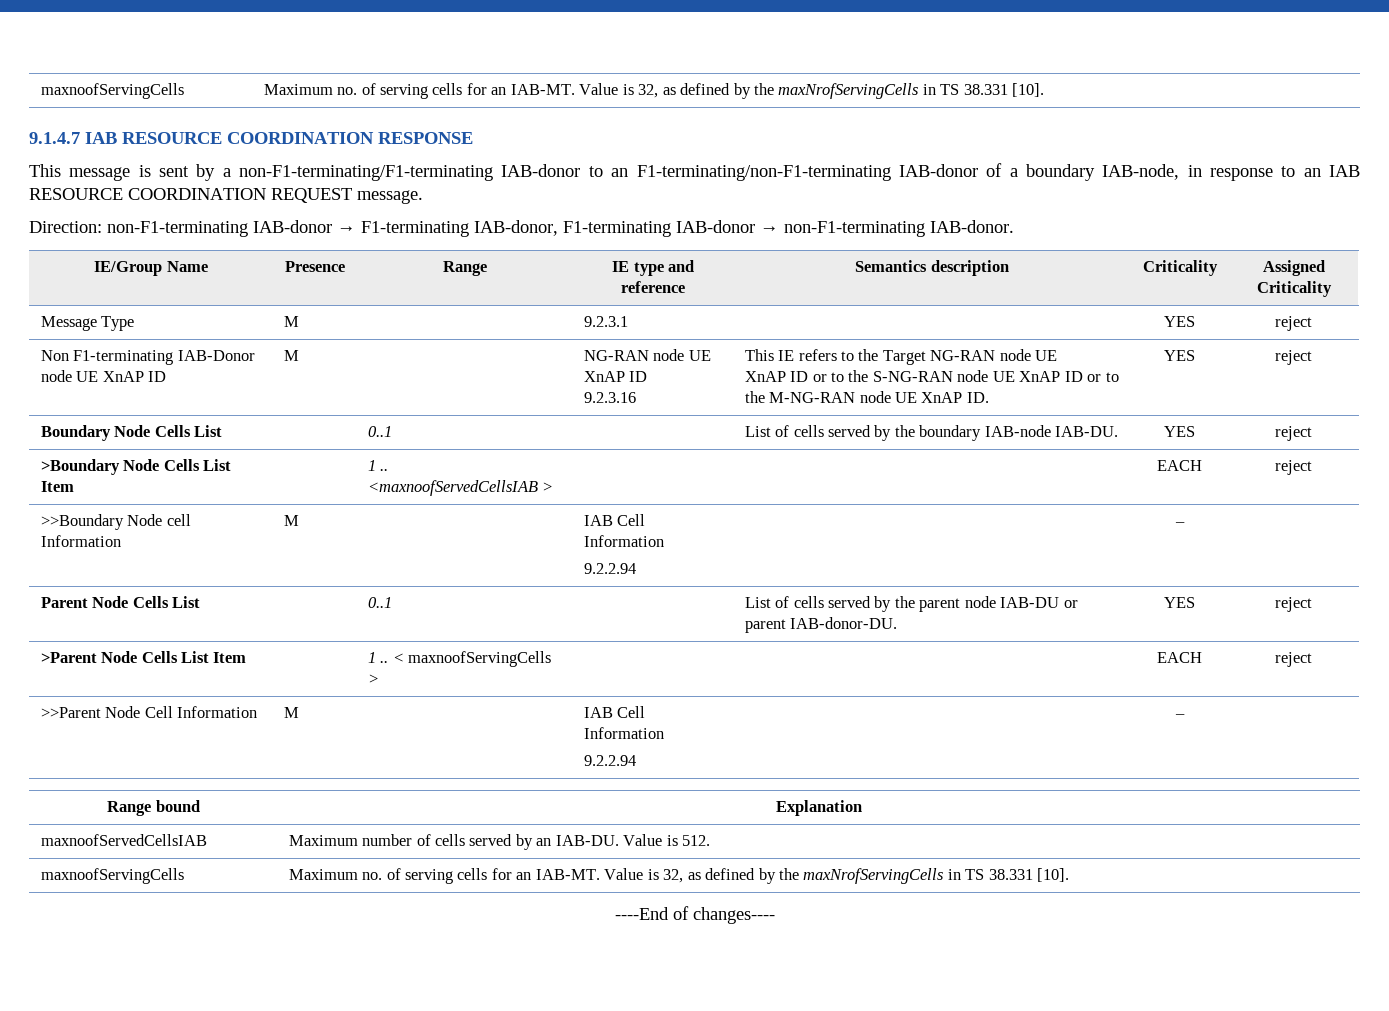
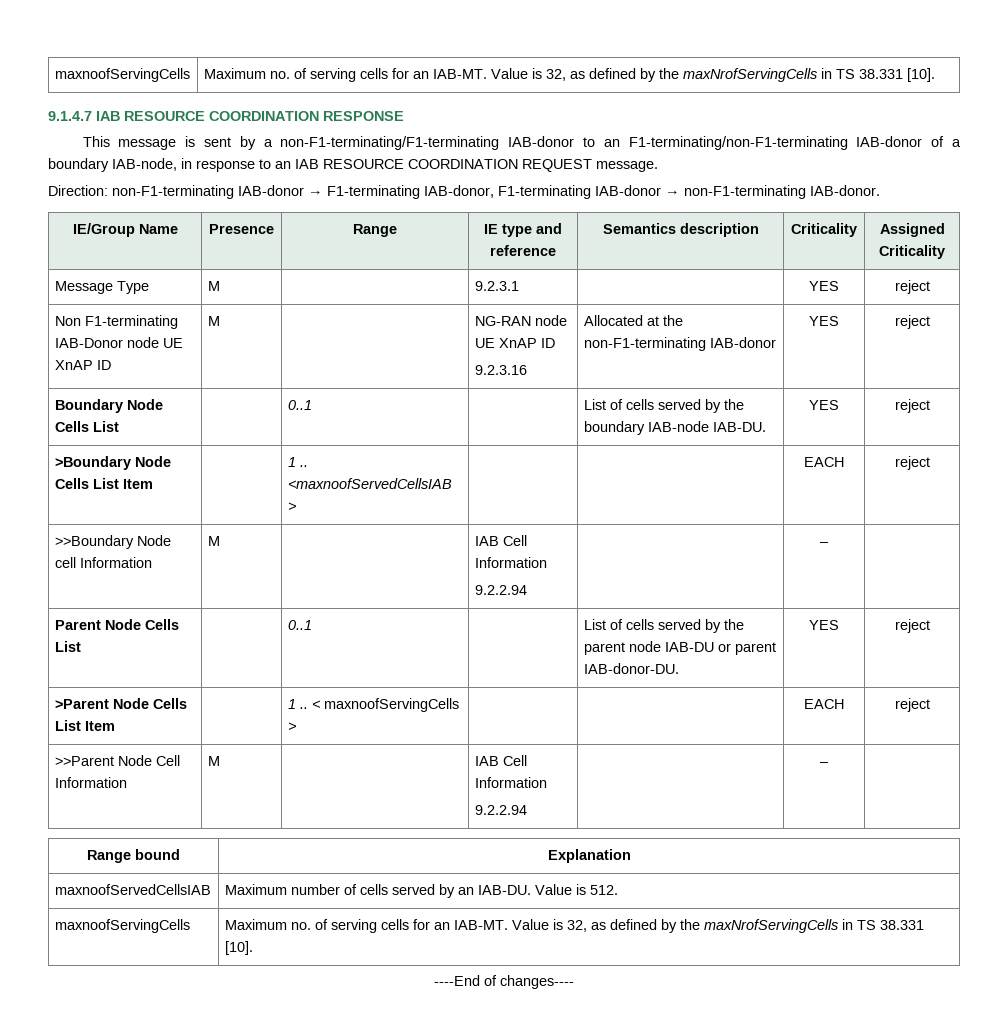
- This IE refers to the Target NG-RAN node UE
- XnAP ID or to the S-NG-RAN node UE XnAP ID or to the M-NG-RAN node UE XnAP ID.
+ Allocated at the non-F1-terminating IAB-donor

